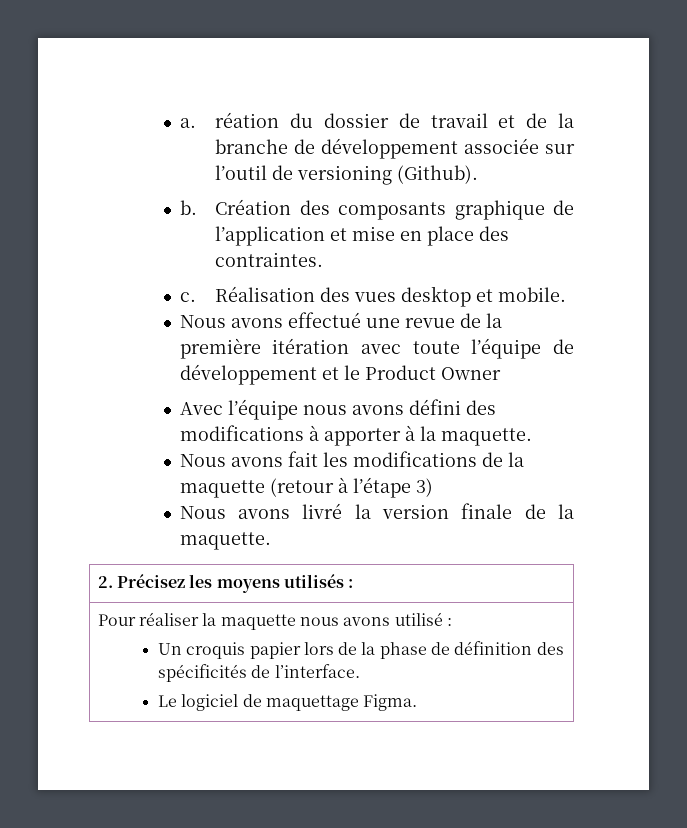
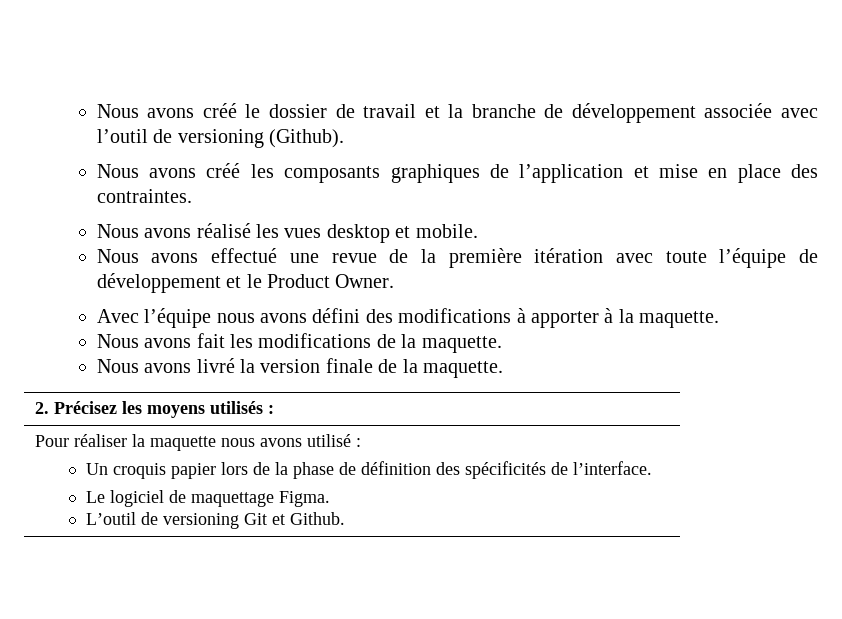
- a. réation du dossier de travail et de la branche de développement associée sur l’outil de versioning (Github).
+ Nous avons créé le dossier de travail et la branche de développement associée avec l’outil de versioning (Github).
- b. Création des composants graphique de l’application et mise en place des contraintes.
+ Nous avons créé les composants graphiques de l’application et mise en place des contraintes.
- c. Réalisation des vues desktop et mobile.
+ Nous avons réalisé les vues desktop et mobile.
- Nous avons effectué une revue de la première itération avec toute l’équipe de développement et le Product Owner
+ Nous avons effectué une revue de la première itération avec toute l’équipe de développement et le Product Owner.
- Nous avons fait les modifications de la maquette (retour à l’étape 3)
+ Nous avons fait les modifications de la maquette.
  Pour réaliser la maquette nous avons utilisé :
  Un croquis papier lors de la phase de définition des spécificités de l’interface.
  Le logiciel de maquettage Figma.
+ L’outil de versioning Git et Github.

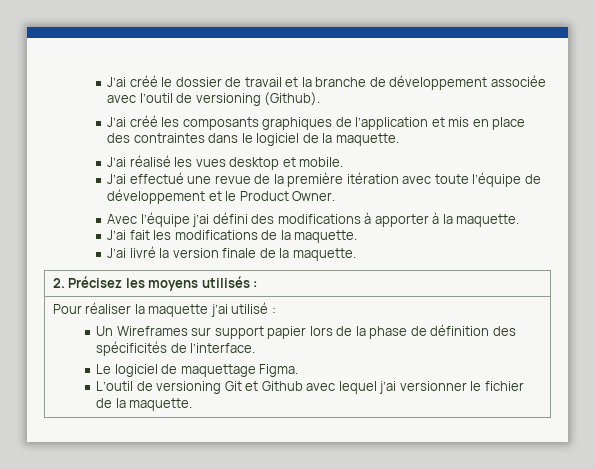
- Nous avons créé le dossier de travail et la branche de développement associée avec l’outil de versioning (Github).
+ J’ai créé le dossier de travail et la branche de développement associée avec l’outil de versioning (Github).
- Nous avons créé les composants graphiques de l’application et mise en place des contraintes.
- Nous avons réalisé les vues desktop et mobile.
+ J’ai créé les composants graphiques de l’application et mis en place des contraintes dans le logiciel de la maquette.
+ J’ai réalisé les vues desktop et mobile.
- Nous avons effectué une revue de la première itération avec toute l’équipe de développement et le Product Owner.
+ J’ai effectué une revue de la première itération avec toute l’équipe de développement et le Product Owner.
- Avec l’équipe nous avons défini des modifications à apporter à la maquette.
+ Avec l’équipe j’ai défini des modifications à apporter à la maquette.
- Nous avons fait les modifications de la maquette.
+ J’ai fait les modifications de la maquette.
- Nous avons livré la version finale de la maquette.
+ J’ai livré la version finale de la maquette.
- Pour réaliser la maquette nous avons utilisé :
+ Pour réaliser la maquette j’ai utilisé :
- Un croquis papier lors de la phase de définition des spécificités de l’interface.
+ Un Wireframes sur support papier lors de la phase de définition des spécificités de l’interface.
- L’outil de versioning Git et Github.
+ L’outil de versioning Git et Github avec lequel j’ai versionner le fichier de la maquette.

